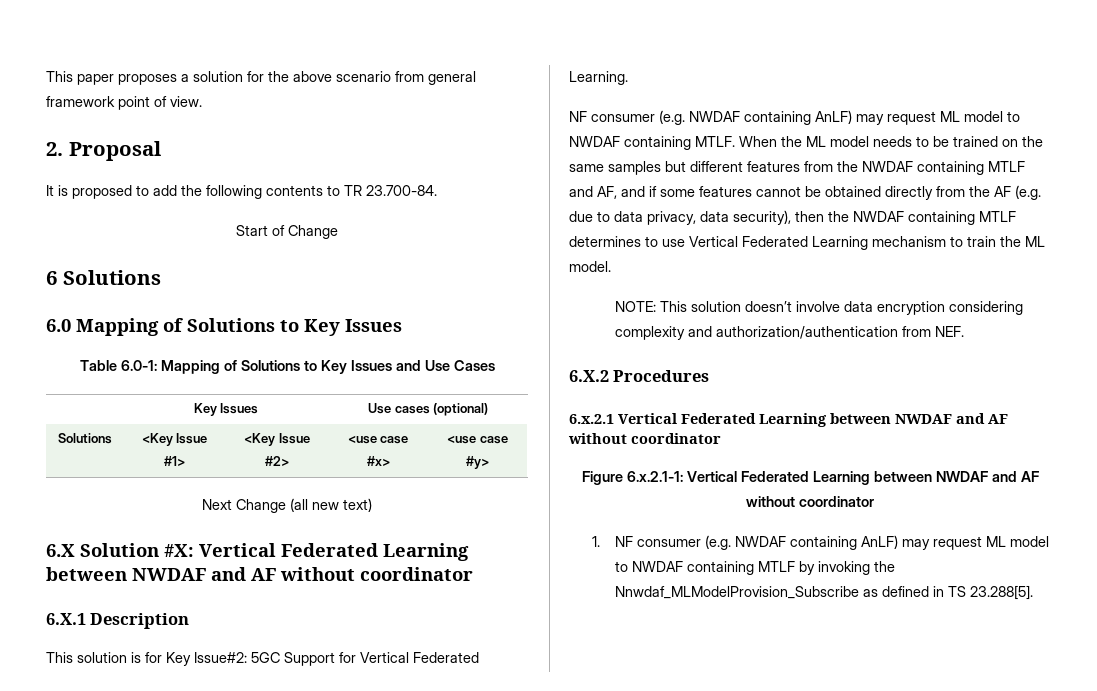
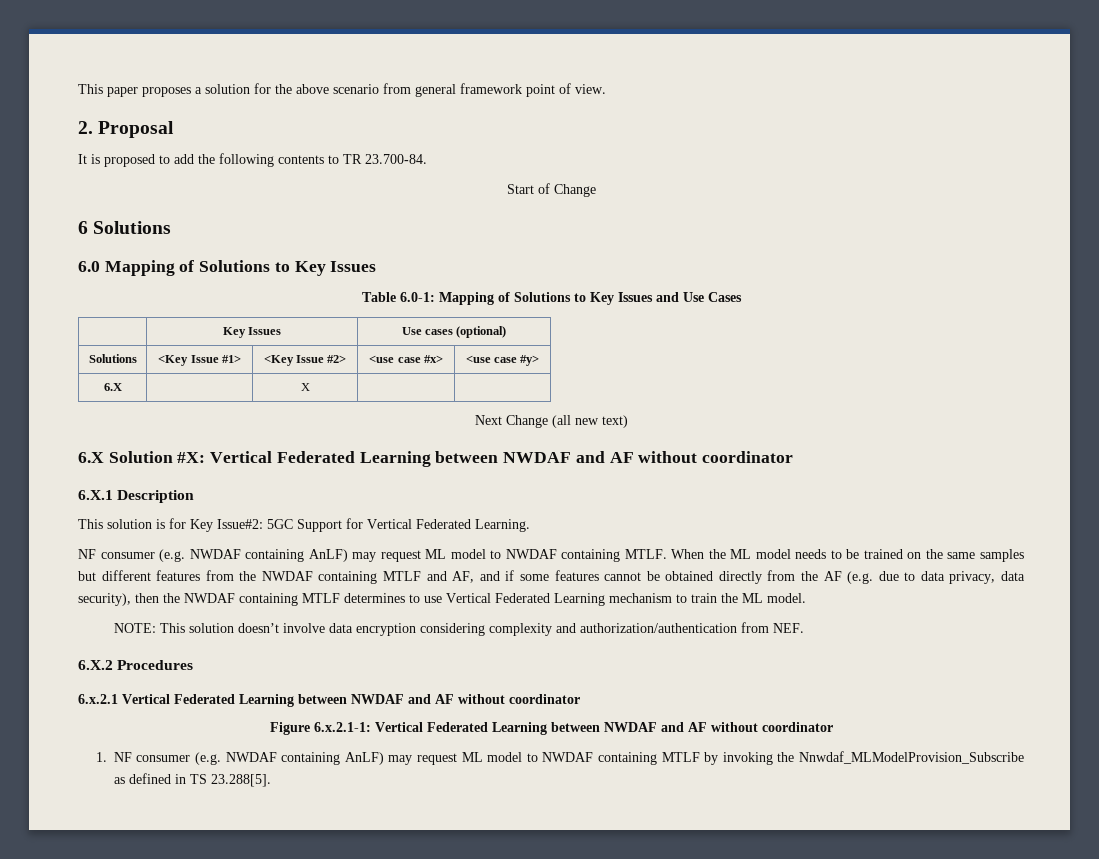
+ 6.X | | X | |

